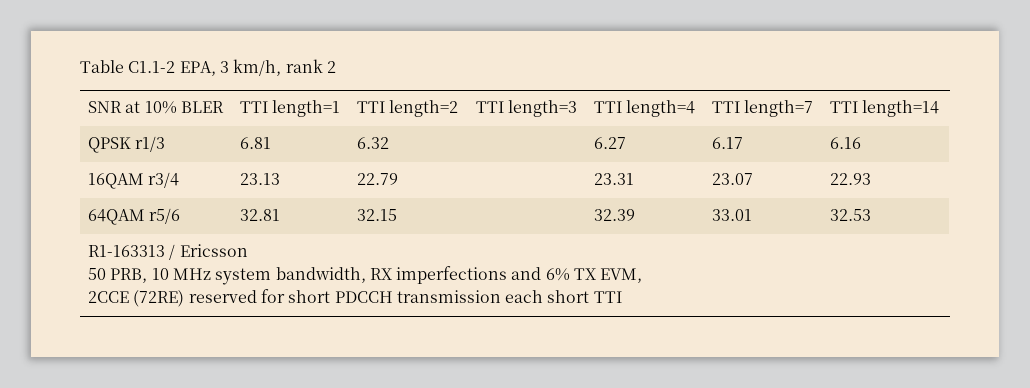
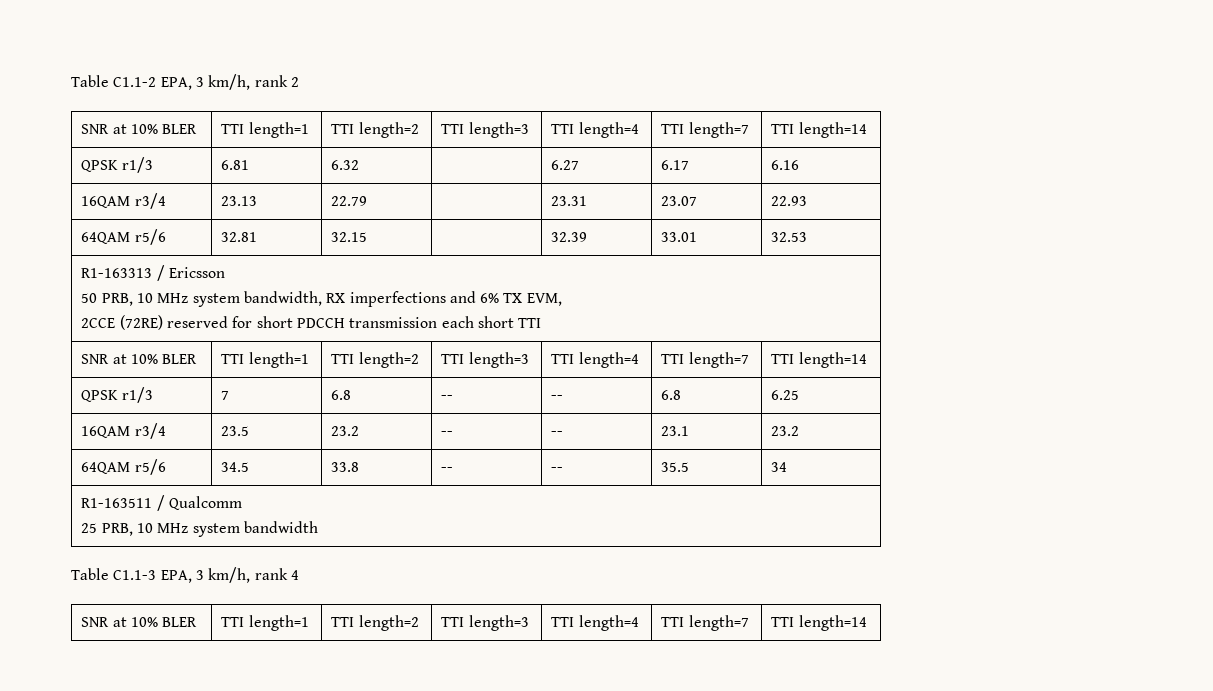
  R1-163313 / Ericsson
  50 PRB, 10 MHz system bandwidth, RX imperfections and 6% TX EVM,
  2CCE (72RE) reserved for short PDCCH transmission each short TTI
+ SNR at 10% BLER | TTI length=1 | TTI length=2 | TTI length=3 | TTI length=4 | TTI length=7 | TTI length=14
+ QPSK r1/3 | 7 | 6.8 | -- | -- | 6.8 | 6.25
+ 16QAM r3/4 | 23.5 | 23.2 | -- | -- | 23.1 | 23.2
+ 64QAM r5/6 | 34.5 | 33.8 | -- | -- | 35.5 | 34
+ R1-163511 / Qualcomm
+ 25 PRB, 10 MHz system bandwidth
+ Table C1.1-3 EPA, 3 km/h, rank 4
+ SNR at 10% BLER | TTI length=1 | TTI length=2 | TTI length=3 | TTI length=4 | TTI length=7 | TTI length=14

